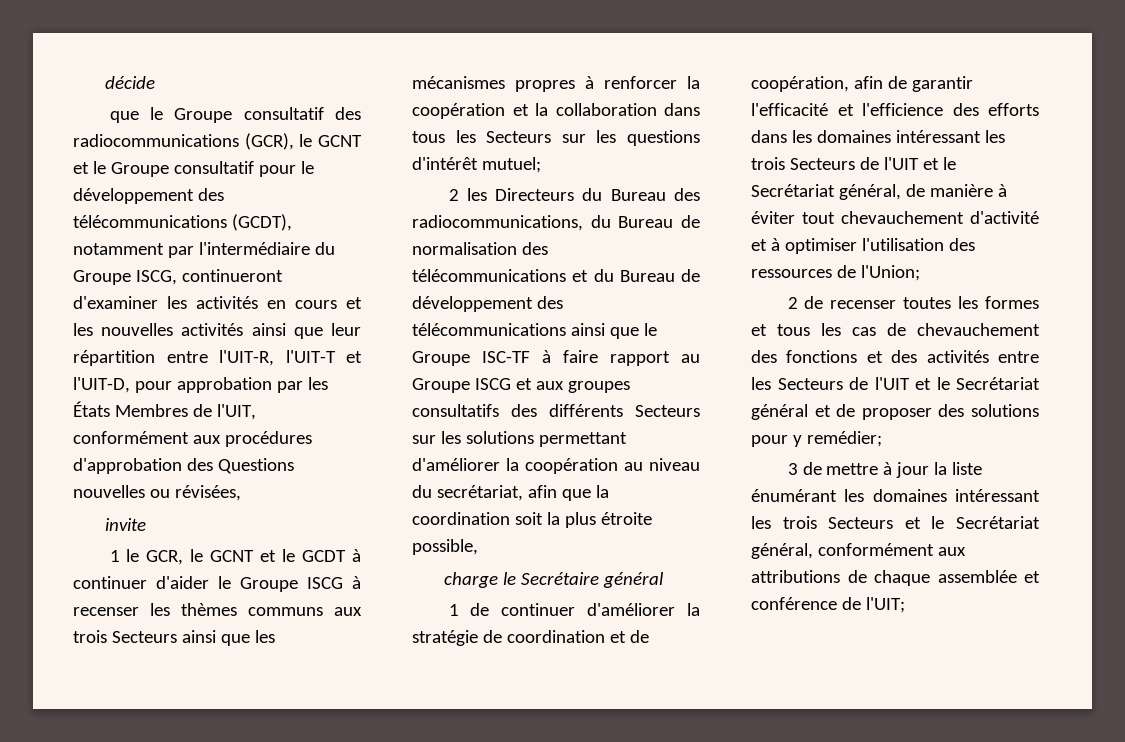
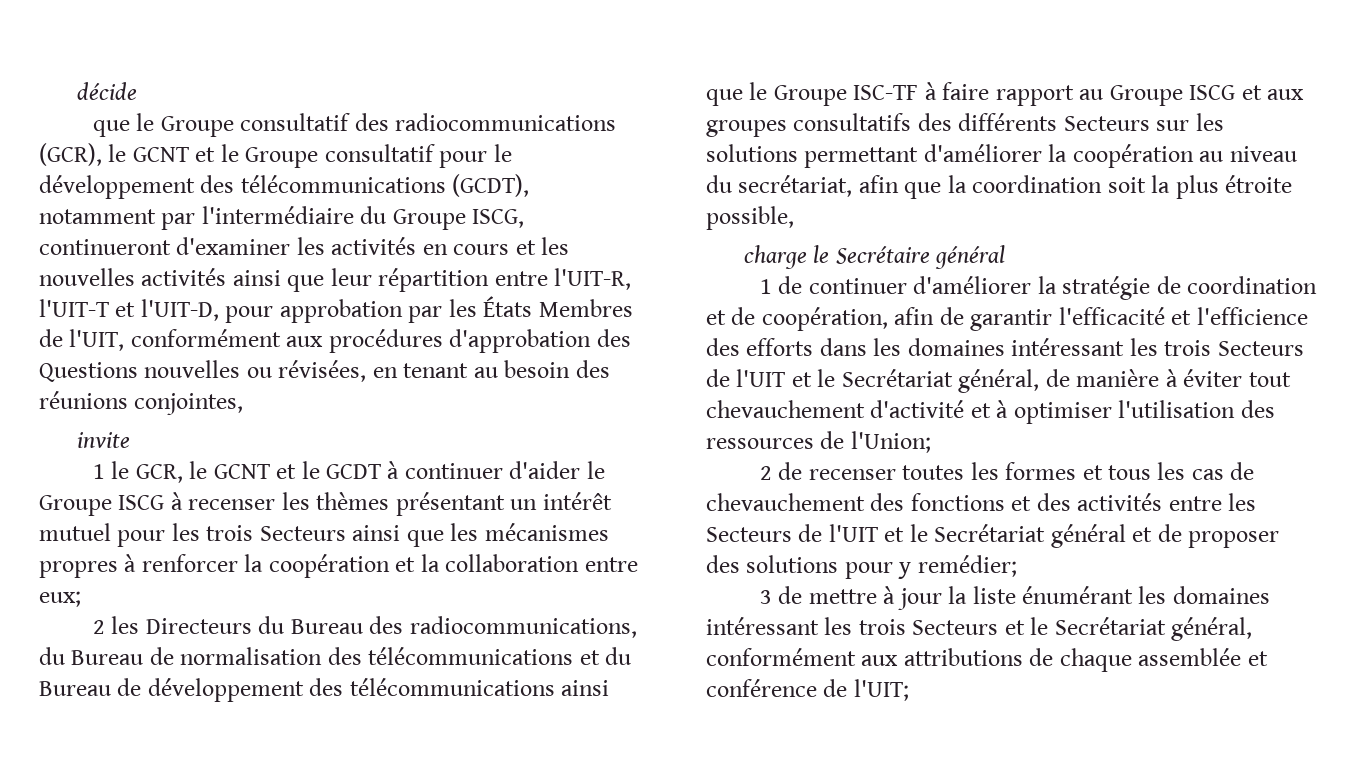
- que le Groupe consultatif des radiocommunications (GCR), le GCNT et le Groupe consultatif pour le développement des télécommunications (GCDT), notamment par l'intermédiaire du Groupe ISCG, continueront d'examiner les activités en cours et les nouvelles activités ainsi que leur répartition entre l'UIT-R, l'UIT-T et l'UIT-D, pour approbation par les États Membres de l'UIT, conformément aux procédures d'approbation des Questions nouvelles ou révisées,
+ que le Groupe consultatif des radiocommunications (GCR), le GCNT et le Groupe consultatif pour le développement des télécommunications (GCDT), notamment par l'intermédiaire du Groupe ISCG, continueront d'examiner les activités en cours et les nouvelles activités ainsi que leur répartition entre l'UIT-R, l'UIT-T et l'UIT-D, pour approbation par les États Membres de l'UIT, conformément aux procédures d'approbation des Questions nouvelles ou révisées, en tenant au besoin des réunions conjointes,
- 1 le GCR, le GCNT et le GCDT à continuer d'aider le Groupe ISCG à recenser les thèmes communs aux trois Secteurs ainsi que les mécanismes propres à renforcer la coopération et la collaboration dans tous les Secteurs sur les questions d'intérêt mutuel;
+ 1 le GCR, le GCNT et le GCDT à continuer d'aider le Groupe ISCG à recenser les thèmes présentant un intérêt mutuel pour les trois Secteurs ainsi que les mécanismes propres à renforcer la coopération et la collaboration entre eux;

